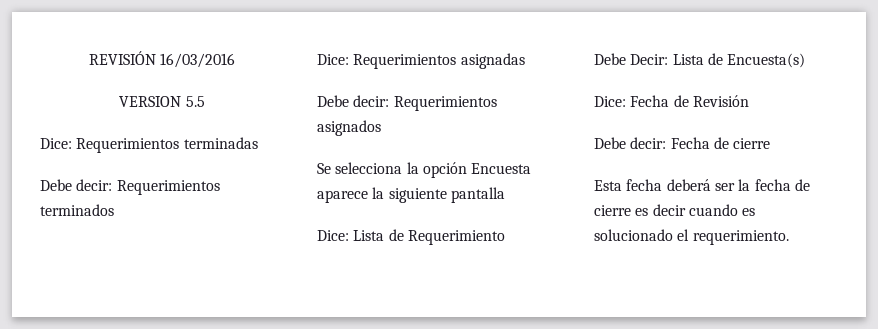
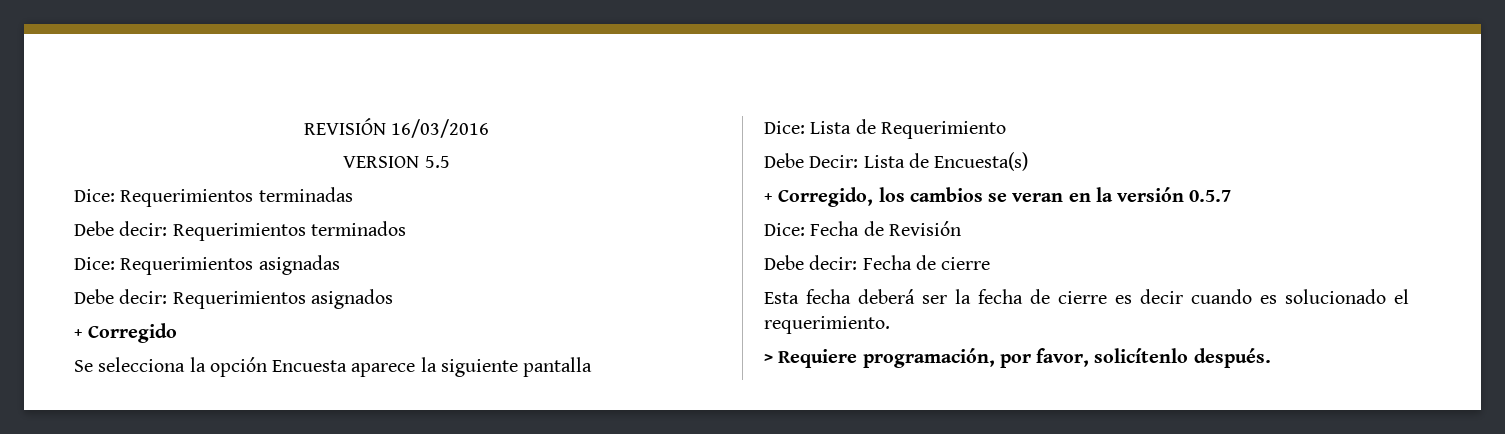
+ + Corregido
+ + Corregido, los cambios se veran en la versión 0.5.7
+ > Requiere programación, por favor, solicítenlo después.

